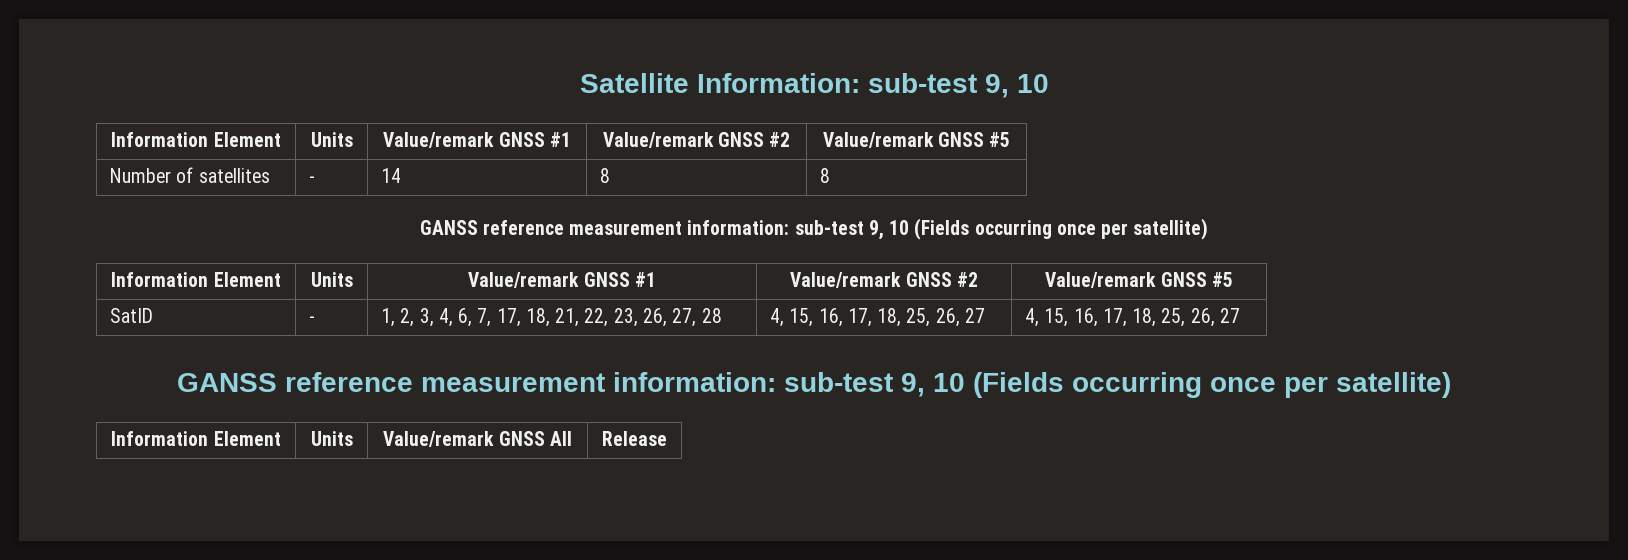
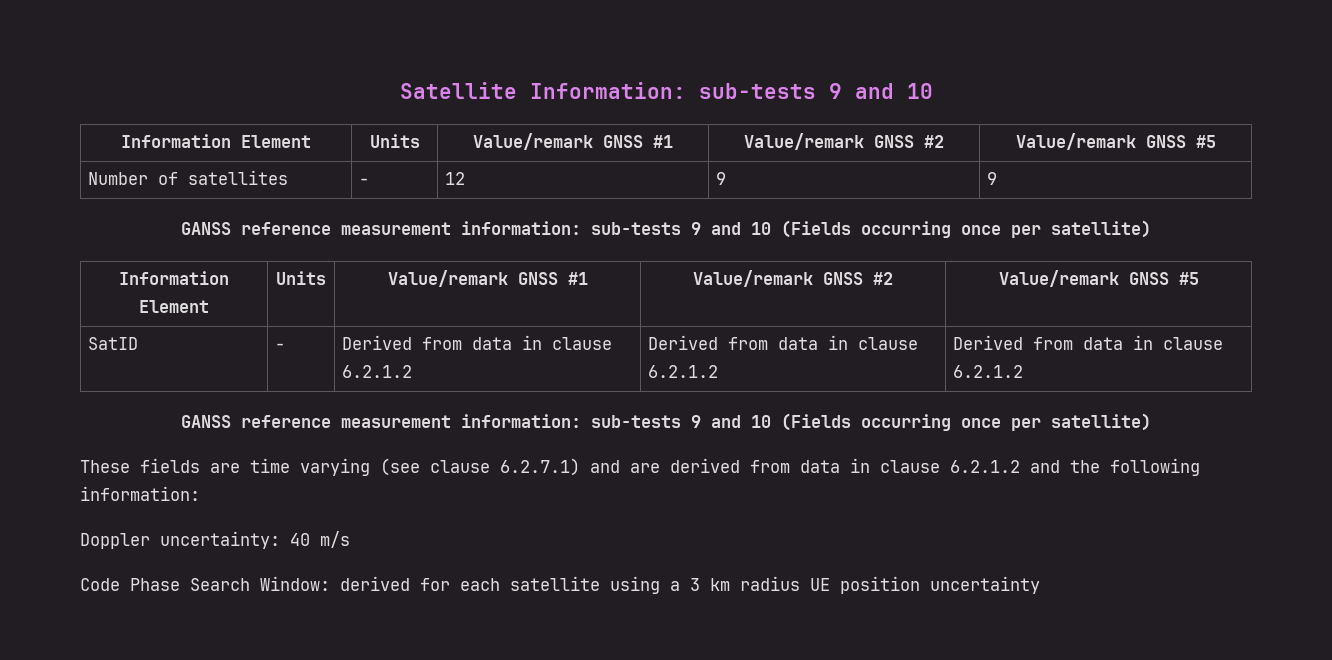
- Satellite Information: sub-test 9, 10
+ Satellite Information: sub-tests 9 and 10
- Number of satellites | - | 14 | 8 | 8
- GANSS reference measurement information: sub-test 9, 10 (Fields occurring once per satellite)
+ Number of satellites | - | 12 | 9 | 9
+ GANSS reference measurement information: sub-tests 9 and 10 (Fields occurring once per satellite)
- SatID | - | 1, 2, 3, 4, 6, 7, 17, 18, 21, 22, 23, 26, 27, 28 | 4, 15, 16, 17, 18, 25, 26, 27 | 4, 15, 16, 17, 18, 25, 26, 27
- GANSS reference measurement information: sub-test 9, 10 (Fields occurring once per satellite)
- Information Element | Units | Value/remark GNSS All | Release
+ SatID | - | Derived from data in clause 6.2.1.2 | Derived from data in clause 6.2.1.2 | Derived from data in clause 6.2.1.2
+ GANSS reference measurement information: sub-tests 9 and 10 (Fields occurring once per satellite)
+ These fields are time varying (see clause 6.2.7.1) and are derived from data in clause 6.2.1.2 and the following information:
+ Doppler uncertainty: 40 m/s
+ Code Phase Search Window: derived for each satellite using a 3 km radius UE position uncertainty

